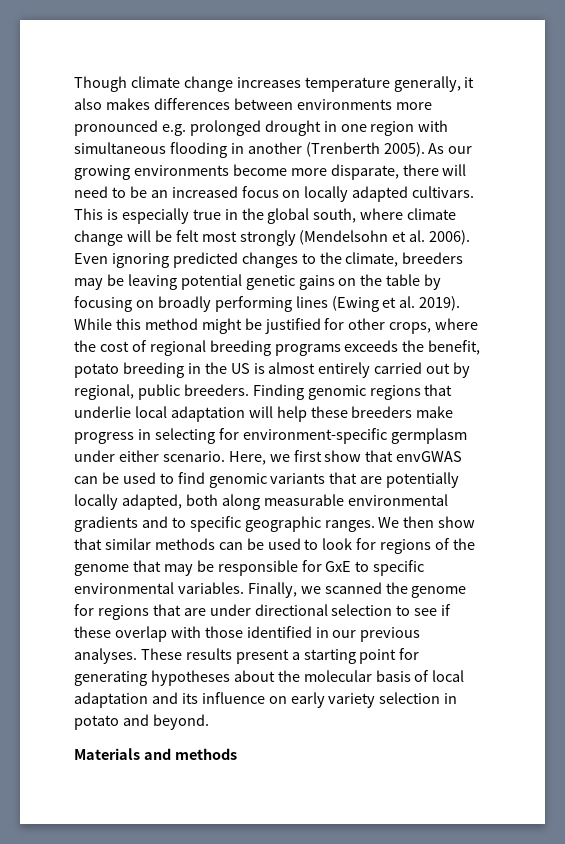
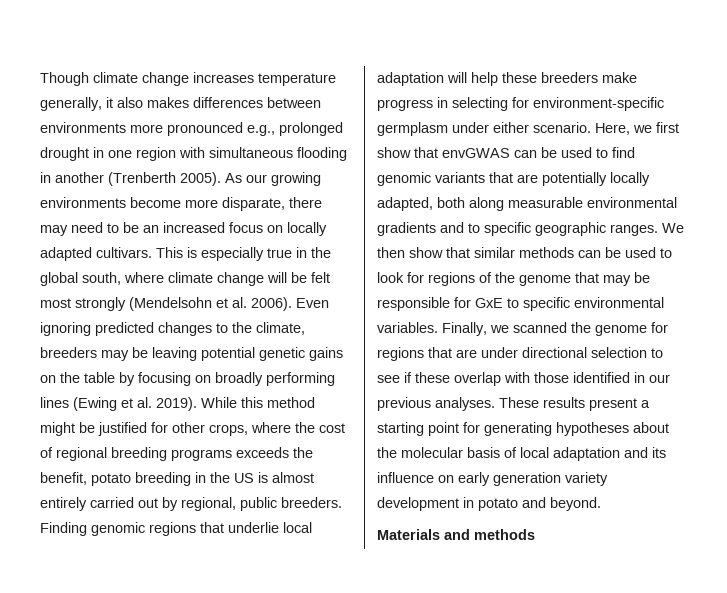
- Though climate change increases temperature generally, it also makes differences between environments more pronounced e.g. prolonged drought in one region with simultaneous flooding in another (Trenberth 2005).
+ Though climate change increases temperature generally, it also makes differences between environments more pronounced e.g., prolonged drought in one region with simultaneous flooding in another (Trenberth 2005).
- As our growing environments become more disparate, there will need to be an increased focus on locally adapted cultivars.
+ As our growing environments become more disparate, there may need to be an increased focus on locally adapted cultivars.
- These results present a starting point for generating hypotheses about the molecular basis of local adaptation and its influence on early variety selection in potato and beyond.
+ These results present a starting point for generating hypotheses about the molecular basis of local adaptation and its influence on early generation variety development in potato and beyond.

